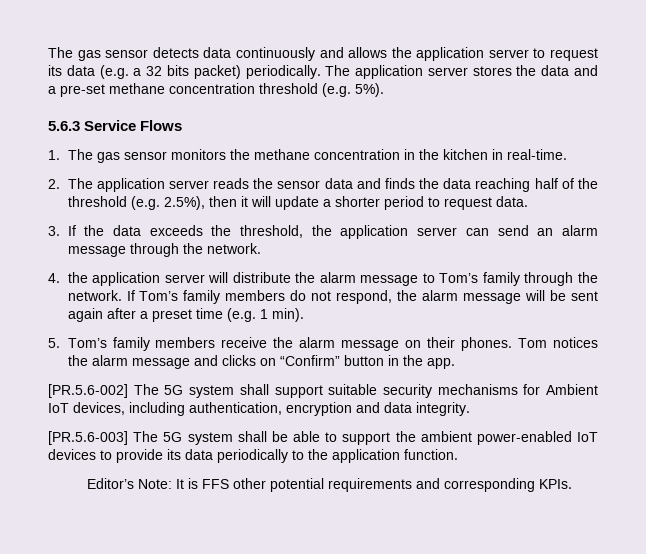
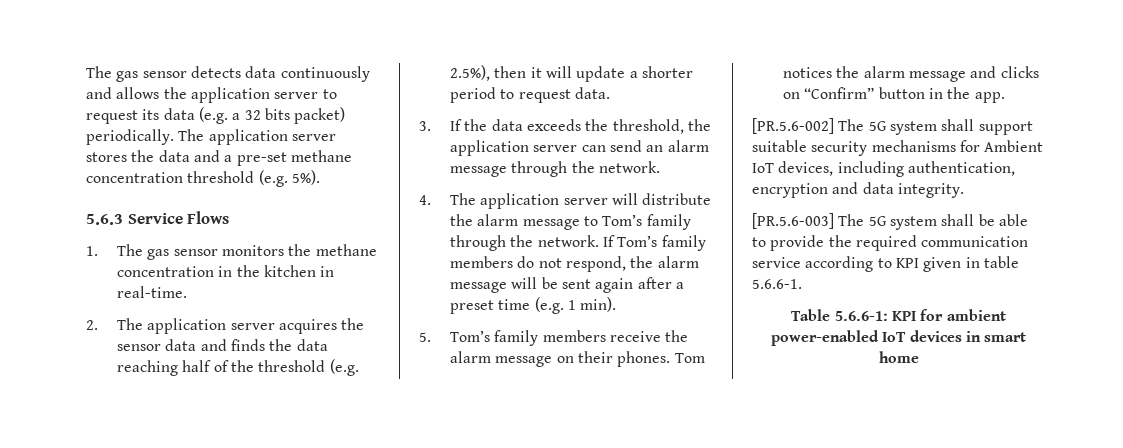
- 2. The application server reads the sensor data and finds the data reaching half of the threshold (e.g. 2.5%), then it will update a shorter period to request data.
+ 2. The application server acquires the sensor data and finds the data reaching half of the threshold (e.g. 2.5%), then it will update a shorter period to request data.
- 4. the application server will distribute the alarm message to Tom’s family through the network.
+ 4. The application server will distribute the alarm message to Tom’s family through the network.
- [PR.5.6-003] The 5G system shall be able to support the ambient power-enabled IoT devices to provide its data periodically to the application function.
- Editor’s Note: It is FFS other potential requirements and corresponding KPIs.
+ [PR.5.6-003] The 5G system shall be able to provide the required communication service according to KPI given in table 5.6.6-1.
+ Table 5.6.6-1: KPI for ambient power-enabled IoT devices in smart home

